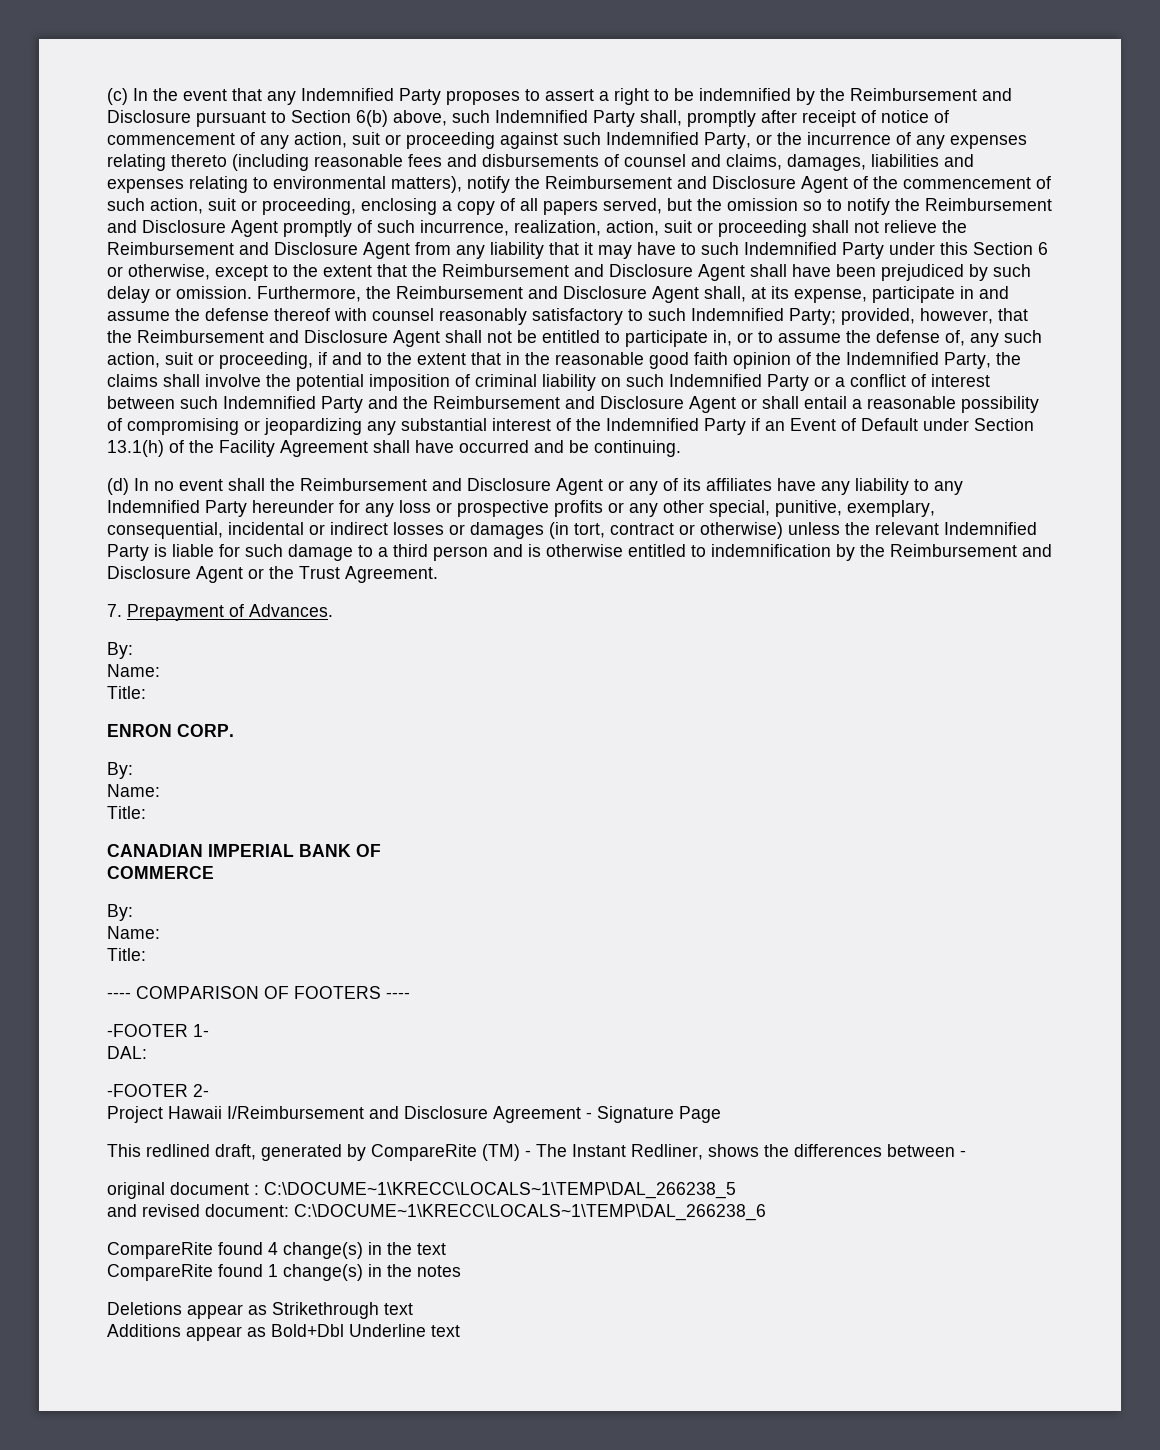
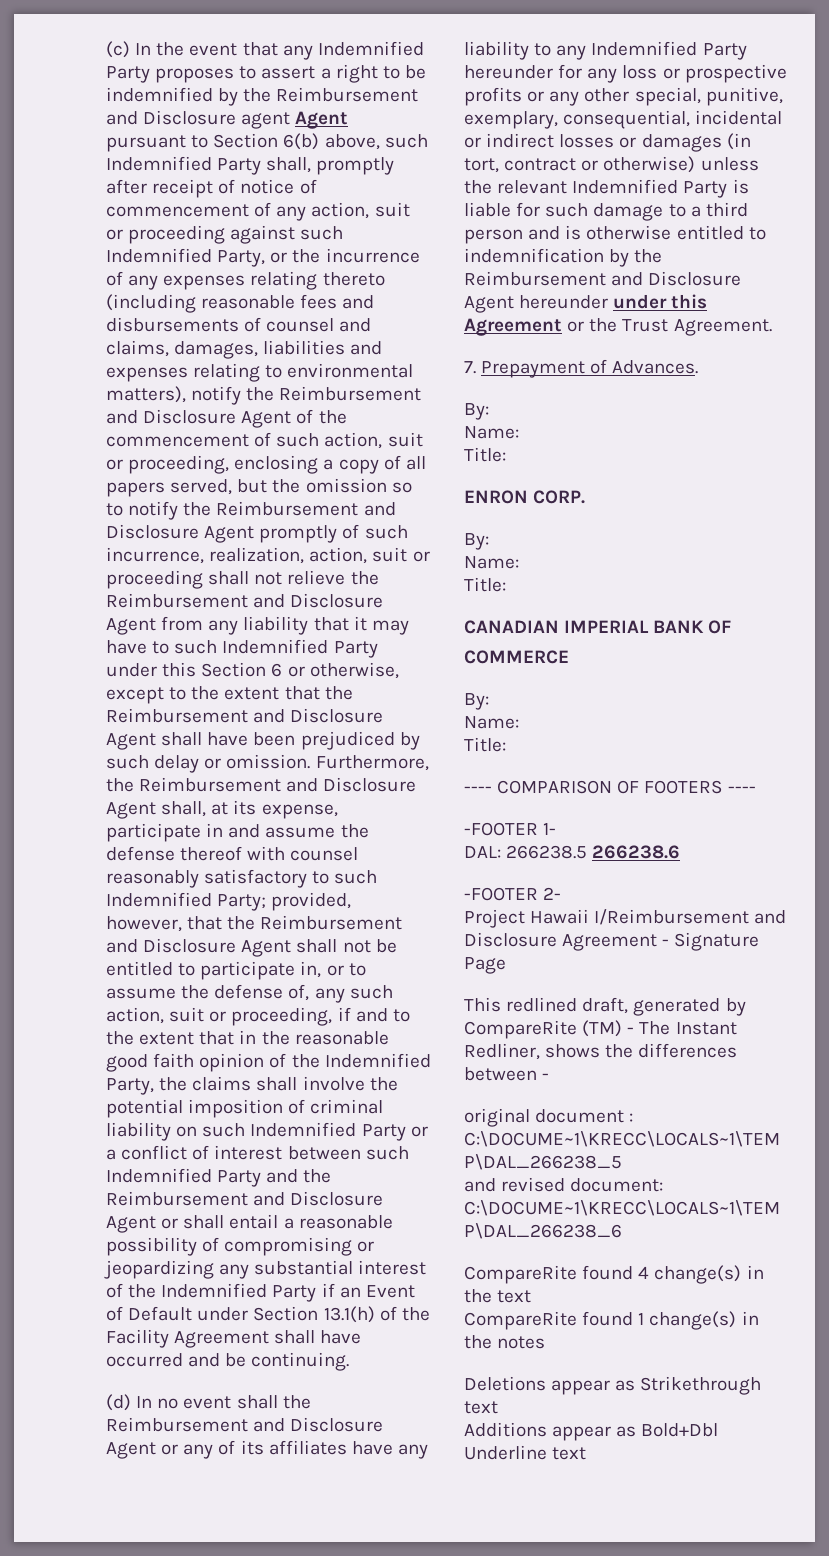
- (c) In the event that any Indemnified Party proposes to assert a right to be indemnified by the Reimbursement and Disclosure pursuant to Section 6(b) above, such Indemnified Party shall, promptly after receipt of notice of commencement of any action, suit or proceeding against such Indemnified Party, or the incurrence of any expenses relating thereto (including reasonable fees and disbursements of counsel and claims, damages, liabilities and expenses relating to environmental matters), notify the Reimbursement and Disclosure Agent of the commencement of such action, suit or proceeding, enclosing a copy of all papers served, but the omission so to notify the Reimbursement and Disclosure Agent promptly of such incurrence, realization, action, suit or proceeding shall not relieve the Reimbursement and Disclosure Agent from any liability that it may have to such Indemnified Party under this Section 6 or otherwise, except to the extent that the Reimbursement and Disclosure Agent shall have been prejudiced by such delay or omission.
+ (c) In the event that any Indemnified Party proposes to assert a right to be indemnified by the Reimbursement and Disclosure agent Agent pursuant to Section 6(b) above, such Indemnified Party shall, promptly after receipt of notice of commencement of any action, suit or proceeding against such Indemnified Party, or the incurrence of any expenses relating thereto (including reasonable fees and disbursements of counsel and claims, damages, liabilities and expenses relating to environmental matters), notify the Reimbursement and Disclosure Agent of the commencement of such action, suit or proceeding, enclosing a copy of all papers served, but the omission so to notify the Reimbursement and Disclosure Agent promptly of such incurrence, realization, action, suit or proceeding shall not relieve the Reimbursement and Disclosure Agent from any liability that it may have to such Indemnified Party under this Section 6 or otherwise, except to the extent that the Reimbursement and Disclosure Agent shall have been prejudiced by such delay or omission.
- (d) In no event shall the Reimbursement and Disclosure Agent or any of its affiliates have any liability to any Indemnified Party hereunder for any loss or prospective profits or any other special, punitive, exemplary, consequential, incidental or indirect losses or damages (in tort, contract or otherwise) unless the relevant Indemnified Party is liable for such damage to a third person and is otherwise entitled to indemnification by the Reimbursement and Disclosure Agent or the Trust Agreement.
+ (d) In no event shall the Reimbursement and Disclosure Agent or any of its affiliates have any liability to any Indemnified Party hereunder for any loss or prospective profits or any other special, punitive, exemplary, consequential, incidental or indirect losses or damages (in tort, contract or otherwise) unless the relevant Indemnified Party is liable for such damage to a third person and is otherwise entitled to indemnification by the Reimbursement and Disclosure Agent hereunder under this Agreement or the Trust Agreement.
- DAL:
+ DAL: 266238.5 266238.6

